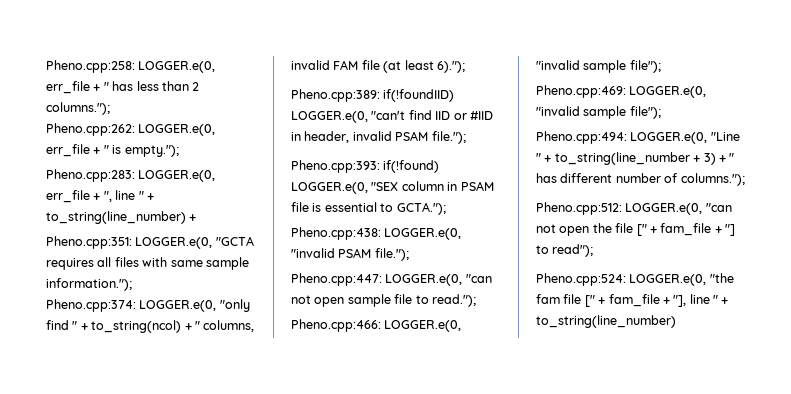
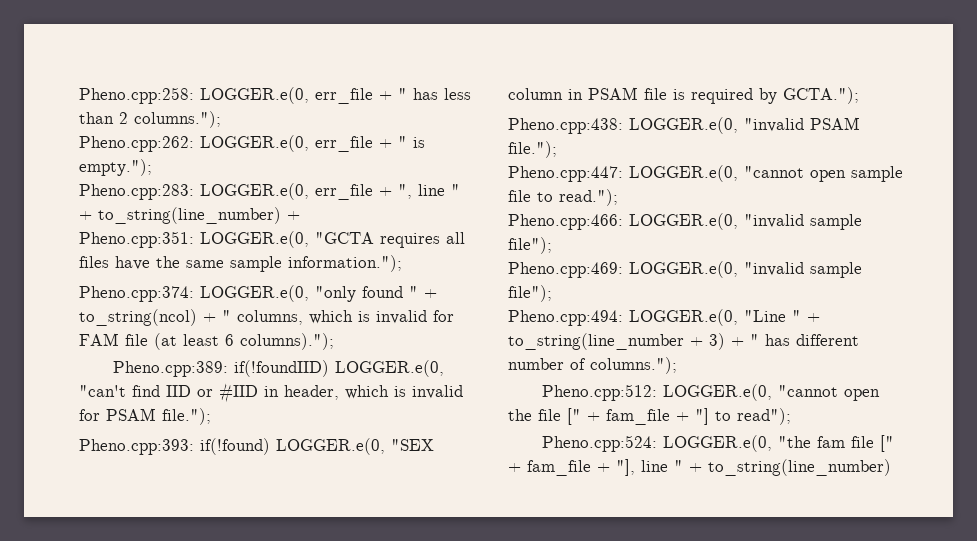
- Pheno.cpp:351: LOGGER.e(0, "GCTA requires all files with same sample information.");
+ Pheno.cpp:351: LOGGER.e(0, "GCTA requires all files have the same sample information.");
- Pheno.cpp:374: LOGGER.e(0, "only find " + to_string(ncol) + " columns, invalid FAM file (at least 6).");
+ Pheno.cpp:374: LOGGER.e(0, "only found " + to_string(ncol) + " columns, which is invalid for FAM file (at least 6 columns).");
- Pheno.cpp:389: if(!foundIID) LOGGER.e(0, "can't find IID or #IID in header, invalid PSAM file.");
+ Pheno.cpp:389: if(!foundIID) LOGGER.e(0, "can't find IID or #IID in header, which is invalid for PSAM file.");
- Pheno.cpp:393: if(!found) LOGGER.e(0, "SEX column in PSAM file is essential to GCTA.");
+ Pheno.cpp:393: if(!found) LOGGER.e(0, "SEX column in PSAM file is required by GCTA.");
- Pheno.cpp:447: LOGGER.e(0, "can not open sample file to read.");
+ Pheno.cpp:447: LOGGER.e(0, "cannot open sample file to read.");
- Pheno.cpp:512: LOGGER.e(0, "can not open the file [" + fam_file + "] to read");
+ Pheno.cpp:512: LOGGER.e(0, "cannot open the file [" + fam_file + "] to read");

